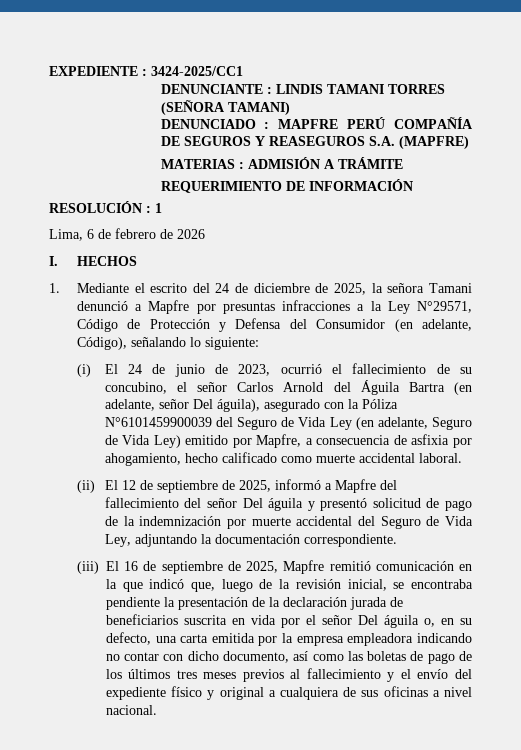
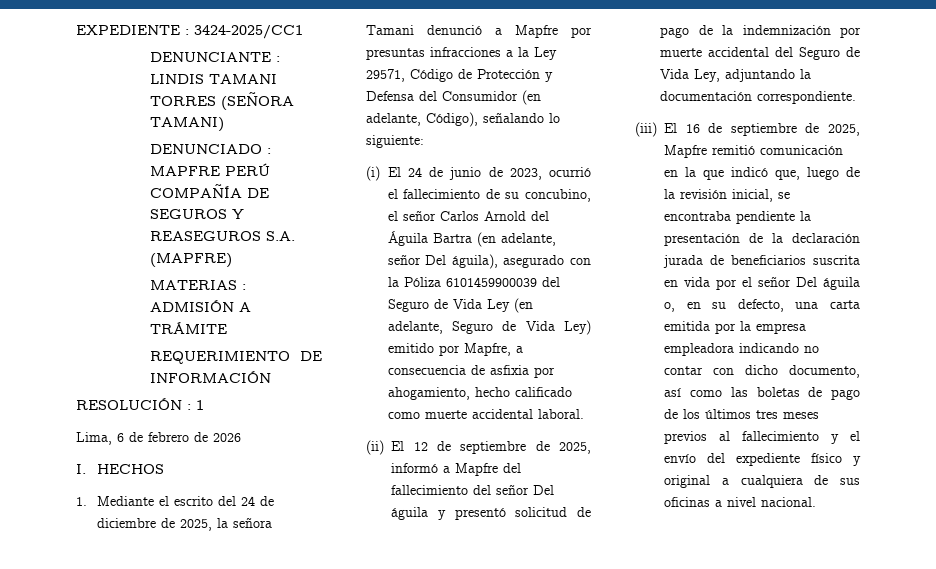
- 1. Mediante el escrito del 24 de diciembre de 2025, la señora Tamani denunció a Mapfre por presuntas infracciones a la Ley N°29571, Código de Protección y Defensa del Consumidor (en adelante, Código), señalando lo siguiente:
+ 1. Mediante el escrito del 24 de diciembre de 2025, la señora Tamani denunció a Mapfre por presuntas infracciones a la Ley 29571, Código de Protección y Defensa del Consumidor (en adelante, Código), señalando lo siguiente:
- (i) El 24 de junio de 2023, ocurrió el fallecimiento de su concubino, el señor Carlos Arnold del Águila Bartra (en adelante, señor Del águila), asegurado con la Póliza N°6101459900039 del Seguro de Vida Ley (en adelante, Seguro de Vida Ley) emitido por Mapfre, a consecuencia de asfixia por ahogamiento, hecho calificado como muerte accidental laboral.
+ (i) El 24 de junio de 2023, ocurrió el fallecimiento de su concubino, el señor Carlos Arnold del Águila Bartra (en adelante, señor Del águila), asegurado con la Póliza 6101459900039 del Seguro de Vida Ley (en adelante, Seguro de Vida Ley) emitido por Mapfre, a consecuencia de asfixia por ahogamiento, hecho calificado como muerte accidental laboral.

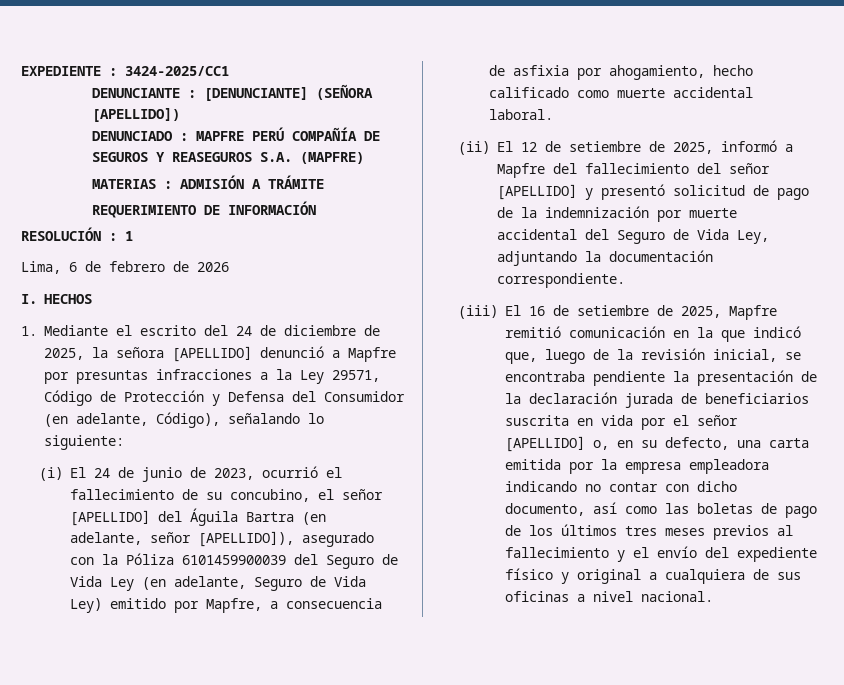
- DENUNCIANTE : LINDIS TAMANI TORRES (SEÑORA TAMANI)
+ DENUNCIANTE : [DENUNCIANTE] (SEÑORA [APELLIDO])
- 1. Mediante el escrito del 24 de diciembre de 2025, la señora Tamani denunció a Mapfre por presuntas infracciones a la Ley 29571, Código de Protección y Defensa del Consumidor (en adelante, Código), señalando lo siguiente:
+ 1. Mediante el escrito del 24 de diciembre de 2025, la señora [APELLIDO] denunció a Mapfre por presuntas infracciones a la Ley 29571, Código de Protección y Defensa del Consumidor (en adelante, Código), señalando lo siguiente:
- (i) El 24 de junio de 2023, ocurrió el fallecimiento de su concubino, el señor Carlos Arnold del Águila Bartra (en adelante, señor Del águila), asegurado con la Póliza 6101459900039 del Seguro de Vida Ley (en adelante, Seguro de Vida Ley) emitido por Mapfre, a consecuencia de asfixia por ahogamiento, hecho calificado como muerte accidental laboral.
+ (i) El 24 de junio de 2023, ocurrió el fallecimiento de su concubino, el señor [APELLIDO] del Águila Bartra (en adelante, señor [APELLIDO]), asegurado con la Póliza 6101459900039 del Seguro de Vida Ley (en adelante, Seguro de Vida Ley) emitido por Mapfre, a consecuencia de asfixia por ahogamiento, hecho calificado como muerte accidental laboral.
- (ii) El 12 de septiembre de 2025, informó a Mapfre del fallecimiento del señor Del águila y presentó solicitud de pago de la indemnización por muerte accidental del Seguro de Vida Ley, adjuntando la documentación correspondiente.
+ (ii) El 12 de setiembre de 2025, informó a Mapfre del fallecimiento del señor [APELLIDO] y presentó solicitud de pago de la indemnización por muerte accidental del Seguro de Vida Ley, adjuntando la documentación correspondiente.
- (iii) El 16 de septiembre de 2025, Mapfre remitió comunicación en la que indicó que, luego de la revisión inicial, se encontraba pendiente la presentación de la declaración jurada de beneficiarios suscrita en vida por el señor Del águila o, en su defecto, una carta emitida por la empresa empleadora indicando no contar con dicho documento, así como las boletas de pago de los últimos tres meses previos al fallecimiento y el envío del expediente físico y original a cualquiera de sus oficinas a nivel nacional.
+ (iii) El 16 de setiembre de 2025, Mapfre remitió comunicación en la que indicó que, luego de la revisión inicial, se encontraba pendiente la presentación de la declaración jurada de beneficiarios suscrita en vida por el señor [APELLIDO] o, en su defecto, una carta emitida por la empresa empleadora indicando no contar con dicho documento, así como las boletas de pago de los últimos tres meses previos al fallecimiento y el envío del expediente físico y original a cualquiera de sus oficinas a nivel nacional.

